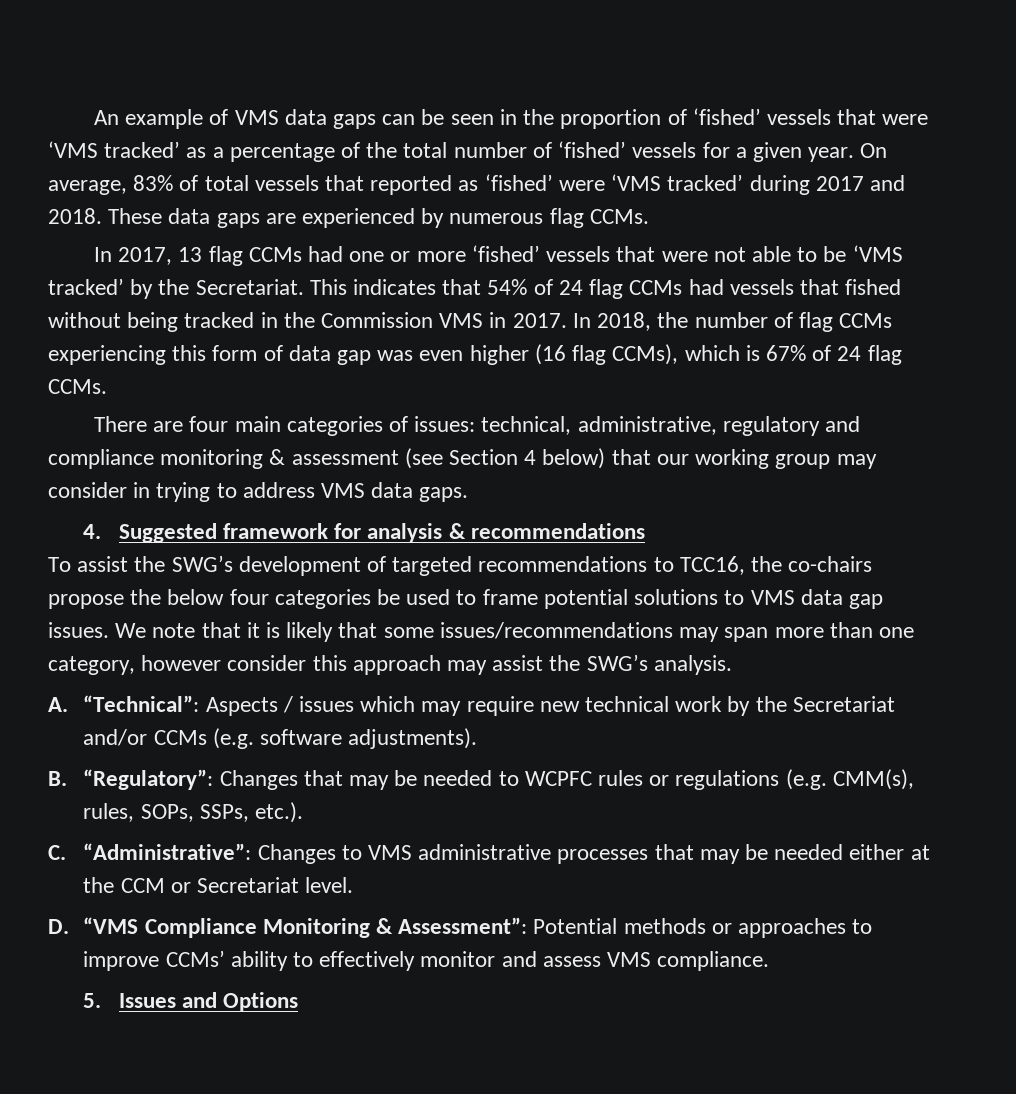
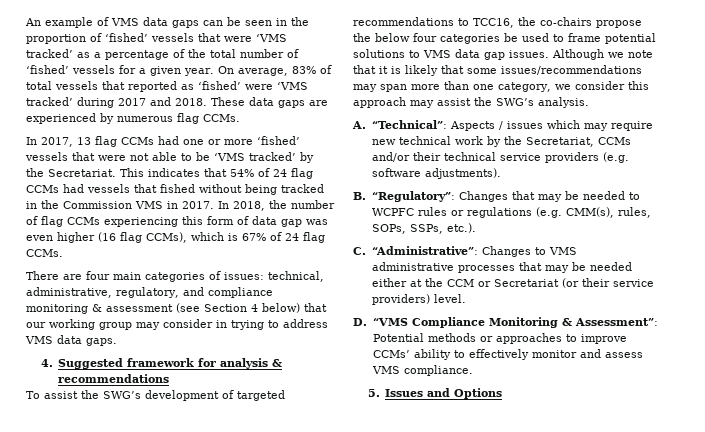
- There are four main categories of issues: technical, administrative, regulatory and compliance monitoring & assessment (see Section 4 below) that our working group may consider in trying to address VMS data gaps.
+ There are four main categories of issues: technical, administrative, regulatory, and compliance monitoring & assessment (see Section 4 below) that our working group may consider in trying to address VMS data gaps.
- We note that it is likely that some issues/recommendations may span more than one category, however consider this approach may assist the SWG’s analysis.
+ Although we note that it is likely that some issues/recommendations may span more than one category, we consider this approach may assist the SWG’s analysis.
- A. “Technical”: Aspects / issues which may require new technical work by the Secretariat and/or CCMs (e.g. software adjustments).
+ A. “Technical”: Aspects / issues which may require new technical work by the Secretariat, CCMs and/or their technical service providers (e.g. software adjustments).
- C. “Administrative”: Changes to VMS administrative processes that may be needed either at the CCM or Secretariat level.
+ C. “Administrative”: Changes to VMS administrative processes that may be needed either at the CCM or Secretariat (or their service providers) level.

